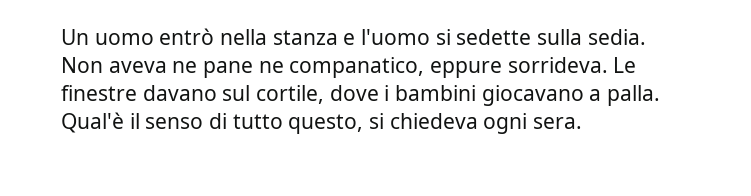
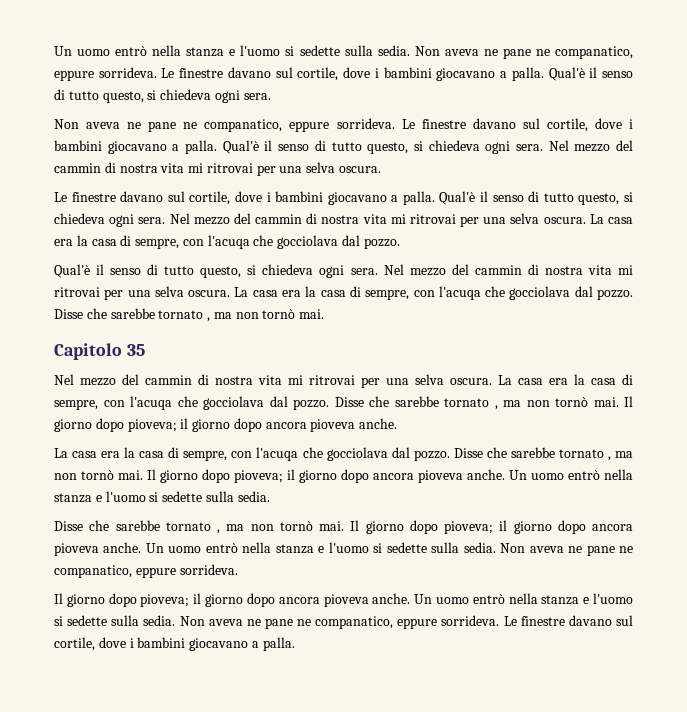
+ Non aveva ne pane ne companatico, eppure sorrideva. Le finestre davano sul cortile, dove i bambini giocavano a palla. Qual'è il senso di tutto questo, si chiedeva ogni sera. Nel mezzo del cammin di nostra vita mi ritrovai per una selva oscura.
+ Le finestre davano sul cortile, dove i bambini giocavano a palla. Qual'è il senso di tutto questo, si chiedeva ogni sera. Nel mezzo del cammin di nostra vita mi ritrovai per una selva oscura. La casa era la casa di sempre, con l'acuqa che gocciolava dal pozzo.
+ Qual'è il senso di tutto questo, si chiedeva ogni sera. Nel mezzo del cammin di nostra vita mi ritrovai per una selva oscura. La casa era la casa di sempre, con l'acuqa che gocciolava dal pozzo. Disse che sarebbe tornato , ma non tornò mai.
+ Capitolo 35
+ Nel mezzo del cammin di nostra vita mi ritrovai per una selva oscura. La casa era la casa di sempre, con l'acuqa che gocciolava dal pozzo. Disse che sarebbe tornato , ma non tornò mai. Il giorno dopo pioveva; il giorno dopo ancora pioveva anche.
+ La casa era la casa di sempre, con l'acuqa che gocciolava dal pozzo. Disse che sarebbe tornato , ma non tornò mai. Il giorno dopo pioveva; il giorno dopo ancora pioveva anche. Un uomo entrò nella stanza e l'uomo si sedette sulla sedia.
+ Disse che sarebbe tornato , ma non tornò mai. Il giorno dopo pioveva; il giorno dopo ancora pioveva anche. Un uomo entrò nella stanza e l'uomo si sedette sulla sedia. Non aveva ne pane ne companatico, eppure sorrideva.
+ Il giorno dopo pioveva; il giorno dopo ancora pioveva anche. Un uomo entrò nella stanza e l'uomo si sedette sulla sedia. Non aveva ne pane ne companatico, eppure sorrideva. Le finestre davano sul cortile, dove i bambini giocavano a palla.

